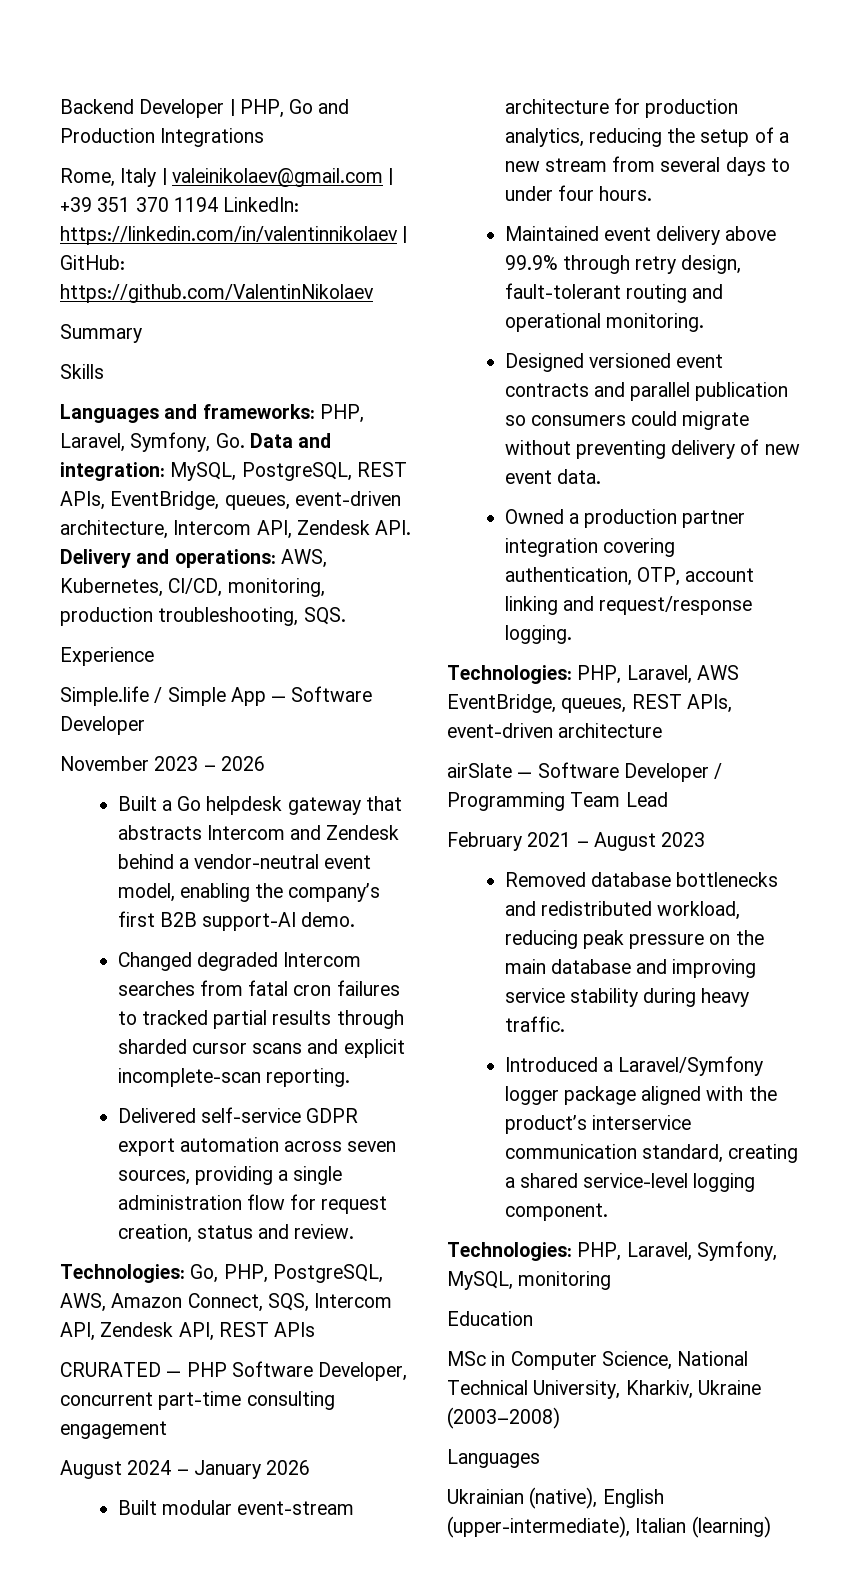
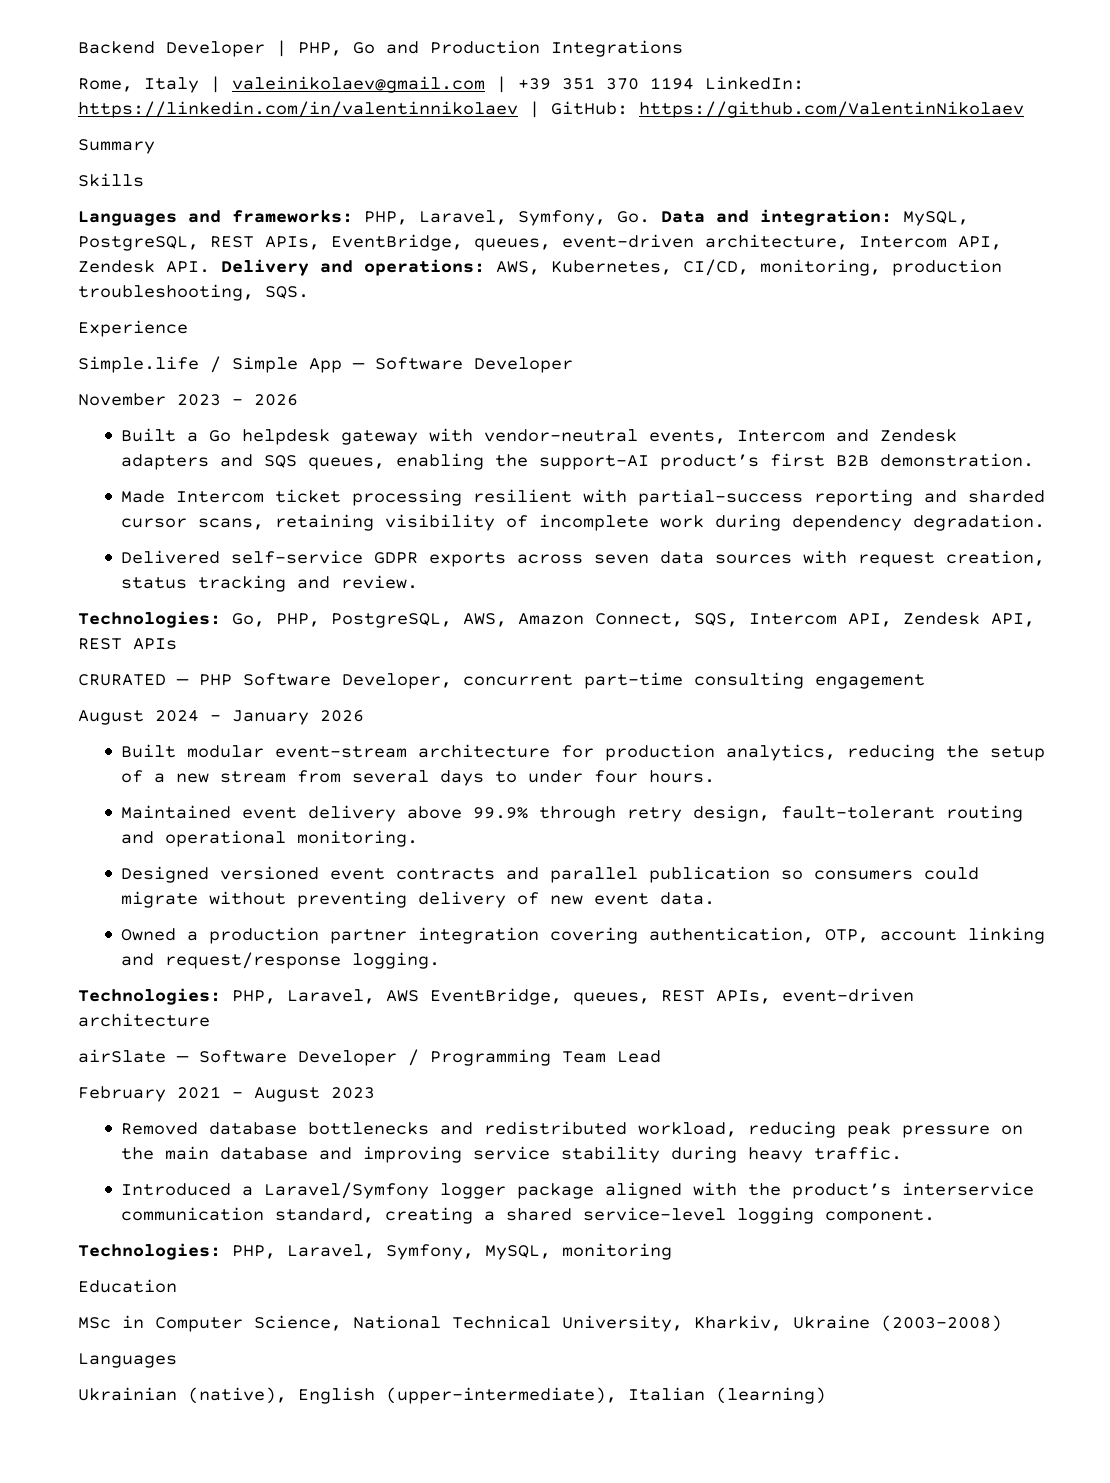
- Built a Go helpdesk gateway that abstracts Intercom and Zendesk behind a vendor-neutral event model, enabling the company’s first B2B support-AI demo.
- Changed degraded Intercom searches from fatal cron failures to tracked partial results through sharded cursor scans and explicit incomplete-scan reporting.
- Delivered self-service GDPR export automation across seven sources, providing a single administration flow for request creation, status and review.
+ Built a Go helpdesk gateway with vendor-neutral events, Intercom and Zendesk adapters and SQS queues, enabling the support-AI product’s first B2B demonstration.
+ Made Intercom ticket processing resilient with partial-success reporting and sharded cursor scans, retaining visibility of incomplete work during dependency degradation.
+ Delivered self-service GDPR exports across seven data sources with request creation, status tracking and review.

